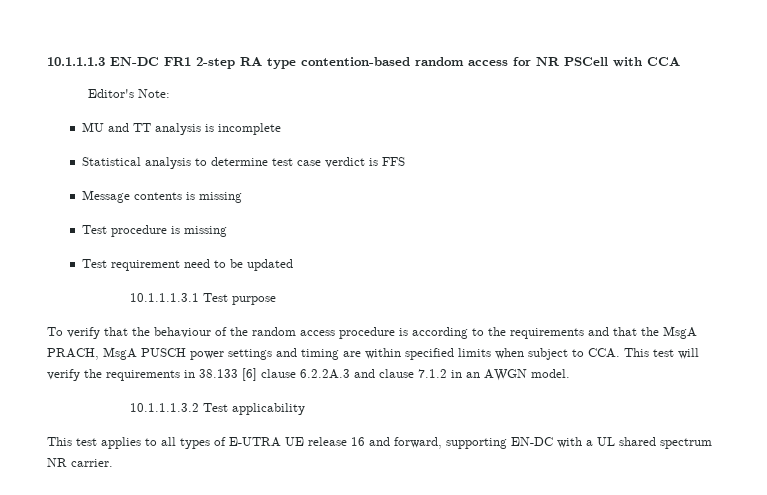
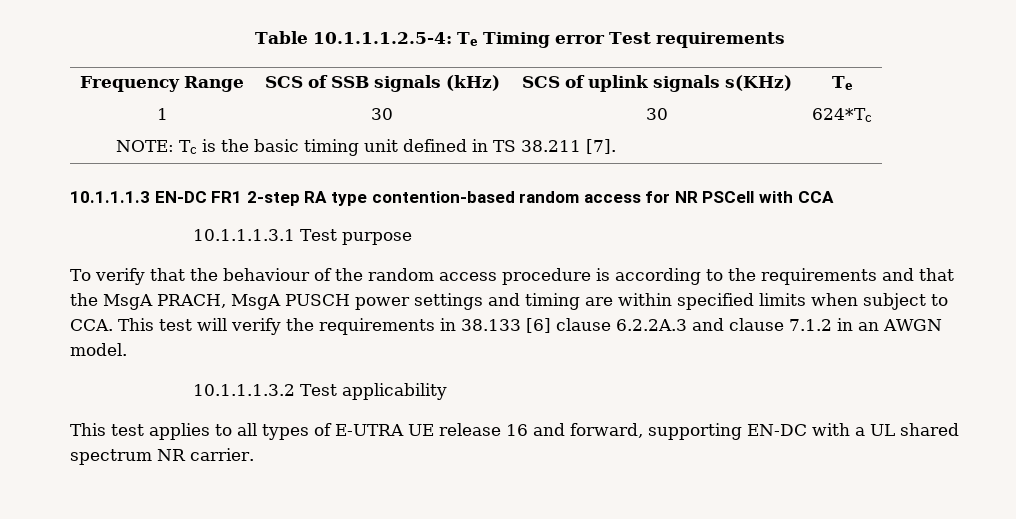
+ Table 10.1.1.1.2.5-4: Te Timing error Test requirements
+ Frequency Range | SCS of SSB signals (kHz) | SCS of uplink signals s(KHz) | Te
+ 1 | 30 | 30 | 624*Tc
+ NOTE: Tc is the basic timing unit defined in TS 38.211 [7].
- Editor's Note:
- MU and TT analysis is incomplete
- Statistical analysis to determine test case verdict is FFS
- Message contents is missing
- Test procedure is missing
- Test requirement need to be updated

